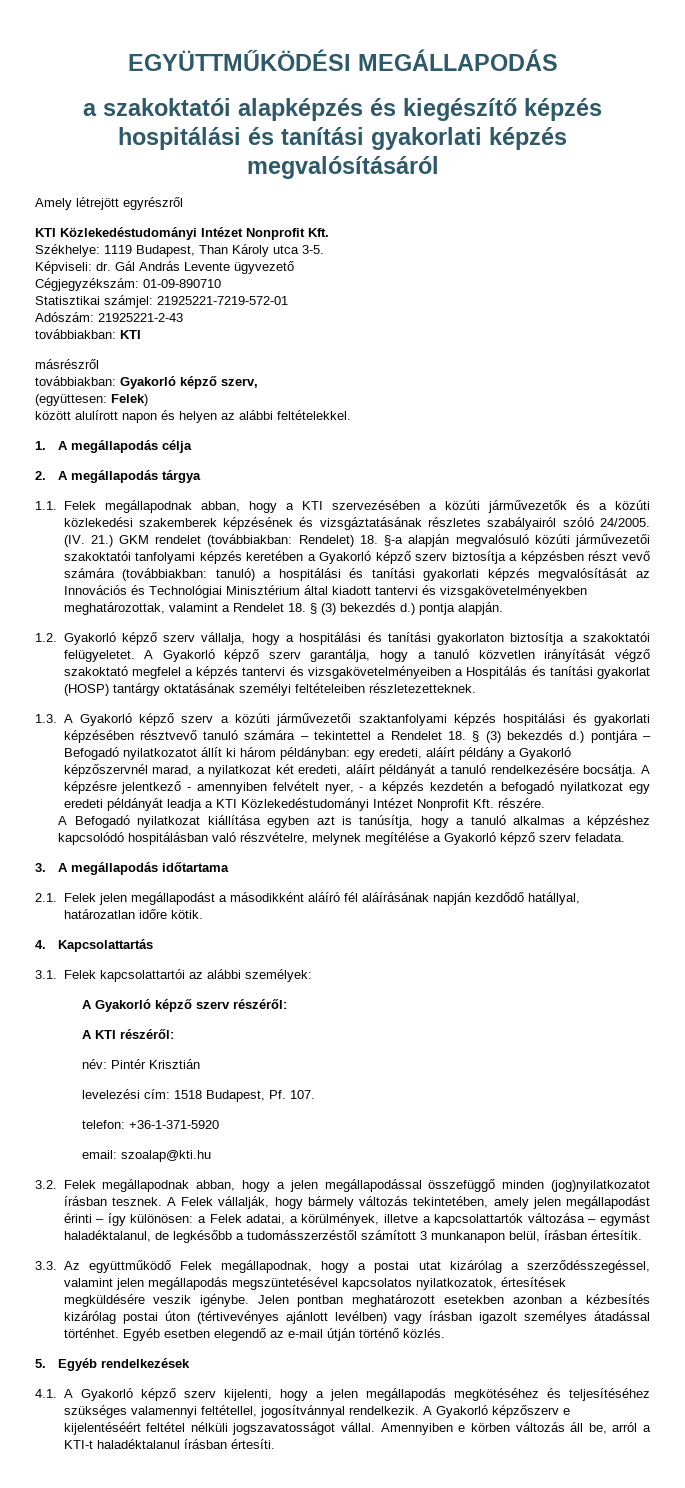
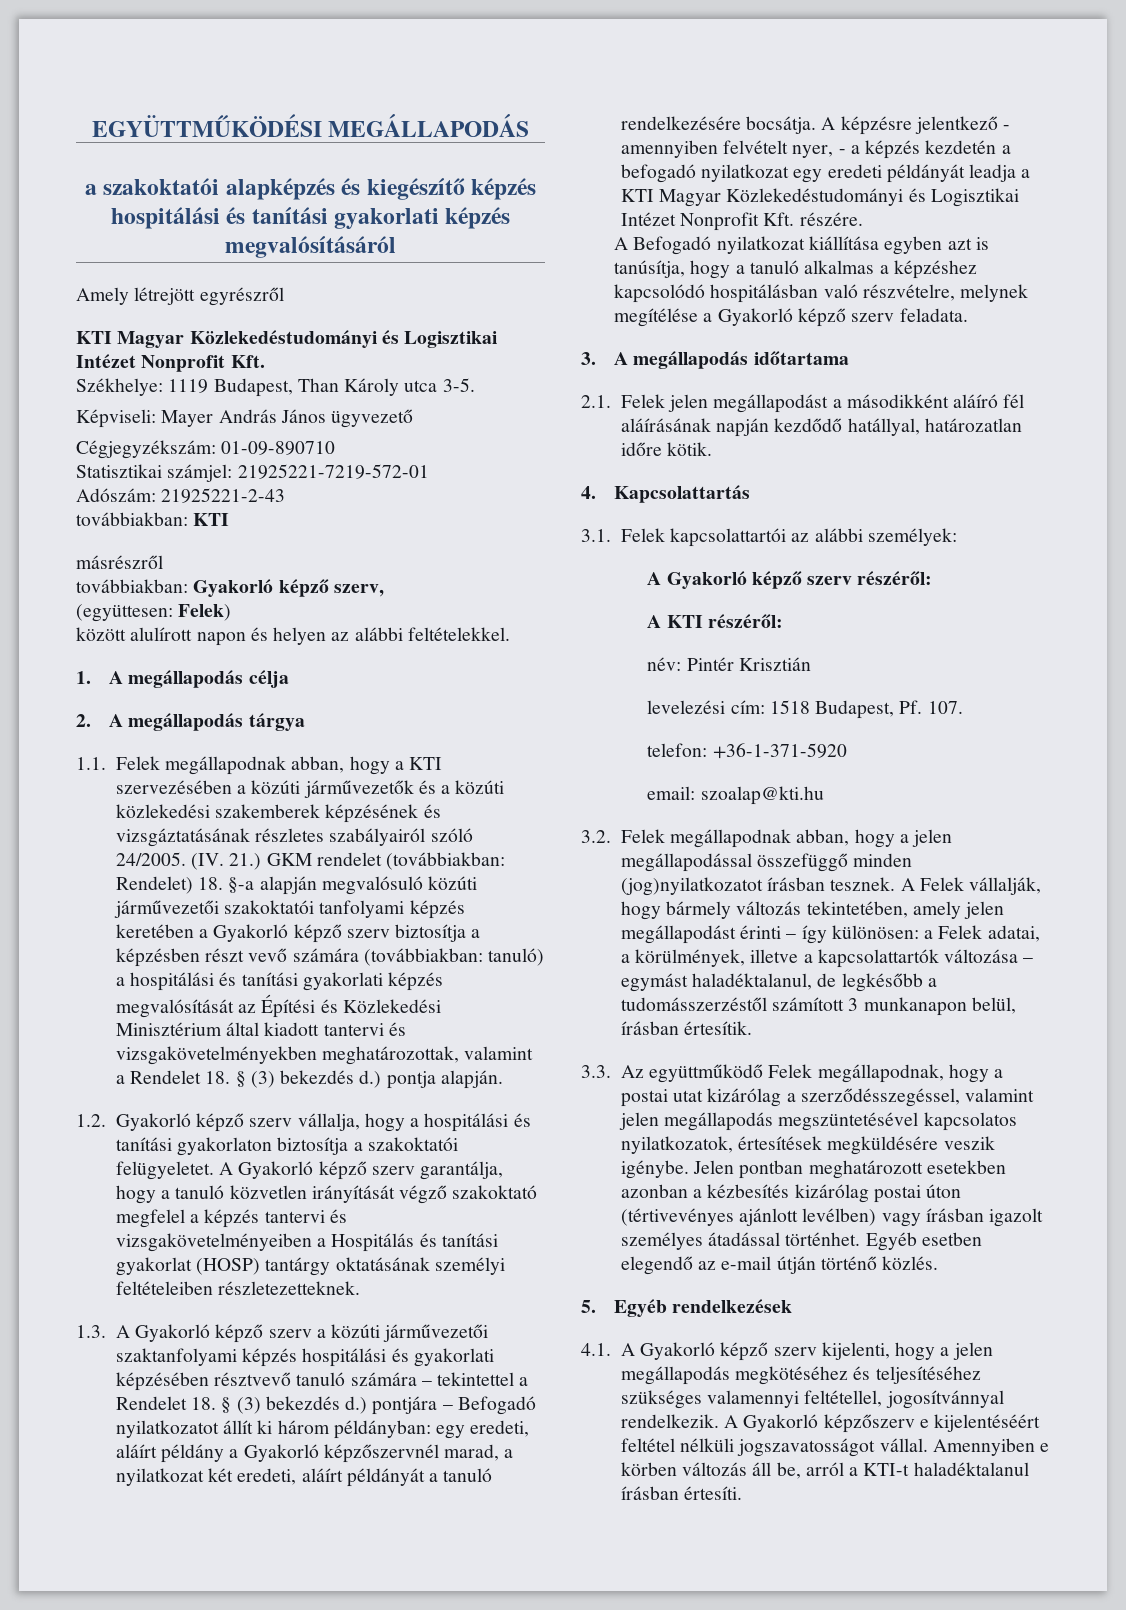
  Amely létrejött egyrészről
- KTI Közlekedéstudományi Intézet Nonprofit Kft.
+ KTI Magyar Közlekedéstudományi és Logisztikai Intézet Nonprofit Kft.
- Képviseli: dr. Gál András Levente ügyvezető
+ Képviseli: Mayer András János ügyvezető
- (IV. 21.) GKM rendelet (továbbiakban: Rendelet) 18. §-a alapján megvalósuló közúti járművezetői szakoktatói tanfolyami képzés keretében a Gyakorló képző szerv biztosítja a képzésben részt vevő számára (továbbiakban: tanuló) a hospitálási és tanítási gyakorlati képzés megvalósítását az Innovációs és Technológiai Minisztérium által kiadott tantervi és vizsgakövetelményekben meghatározottak, valamint a Rendelet 18. § (3) bekezdés d.) pontja alapján.
+ (IV. 21.) GKM rendelet (továbbiakban: Rendelet) 18. §-a alapján megvalósuló közúti járművezetői szakoktatói tanfolyami képzés keretében a Gyakorló képző szerv biztosítja a képzésben részt vevő számára (továbbiakban: tanuló) a hospitálási és tanítási gyakorlati képzés megvalósítását az Építési és Közlekedési Minisztérium által kiadott tantervi és vizsgakövetelményekben meghatározottak, valamint a Rendelet 18. § (3) bekezdés d.) pontja alapján.
- A képzésre jelentkező - amennyiben felvételt nyer, - a képzés kezdetén a befogadó nyilatkozat egy eredeti példányát leadja a KTI Közlekedéstudományi Intézet Nonprofit Kft. részére.
+ A képzésre jelentkező - amennyiben felvételt nyer, - a képzés kezdetén a befogadó nyilatkozat egy eredeti példányát leadja a KTI Magyar Közlekedéstudományi és Logisztikai Intézet Nonprofit Kft. részére.

